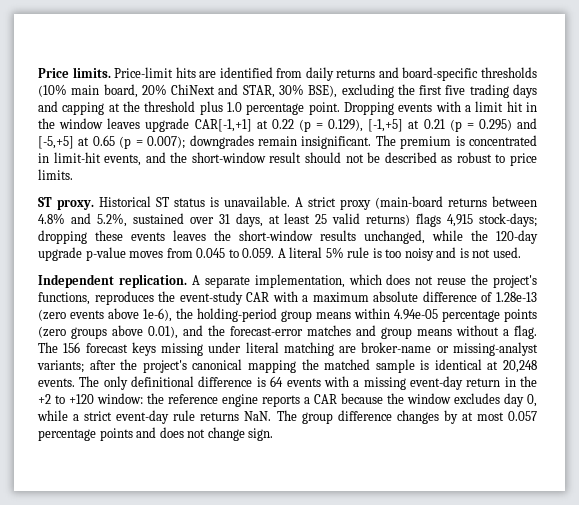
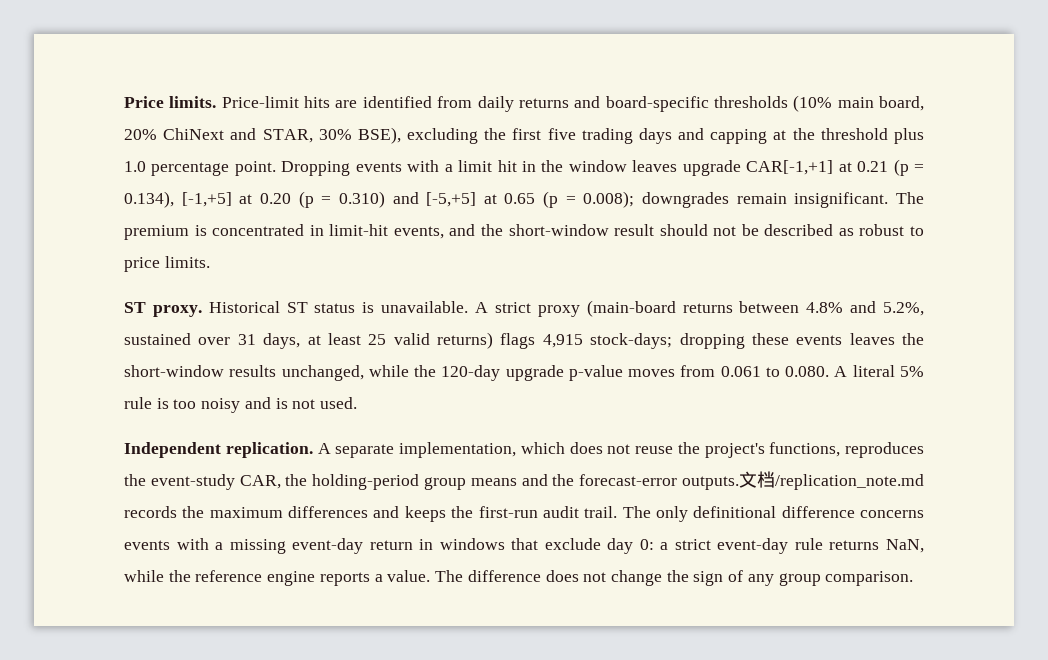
- Dropping events with a limit hit in the window leaves upgrade CAR[-1,+1] at 0.22 (p = 0.129), [-1,+5] at 0.21 (p = 0.295) and [-5,+5] at 0.65 (p = 0.007); downgrades remain insignificant.
+ Dropping events with a limit hit in the window leaves upgrade CAR[-1,+1] at 0.21 (p = 0.134), [-1,+5] at 0.20 (p = 0.310) and [-5,+5] at 0.65 (p = 0.008); downgrades remain insignificant.
- A strict proxy (main-board returns between 4.8% and 5.2%, sustained over 31 days, at least 25 valid returns) flags 4,915 stock-days; dropping these events leaves the short-window results unchanged, while the 120-day upgrade p-value moves from 0.045 to 0.059. A literal 5% rule is too noisy and is not used.
+ A strict proxy (main-board returns between 4.8% and 5.2%, sustained over 31 days, at least 25 valid returns) flags 4,915 stock-days; dropping these events leaves the short-window results unchanged, while the 120-day upgrade p-value moves from 0.061 to 0.080. A literal 5% rule is too noisy and is not used.
- A separate implementation, which does not reuse the project's functions, reproduces the event-study CAR with a maximum absolute difference of 1.28e-13 (zero events above 1e-6), the holding-period group means within 4.94e-05 percentage points (zero groups above 0.01), and the forecast-error matches and group means without a flag. The 156 forecast keys missing under literal matching are broker-name or missing-analyst variants; after the project's canonical mapping the matched sample is identical at 20,248 events.
+ A separate implementation, which does not reuse the project's functions, reproduces the event-study CAR, the holding-period group means and the forecast-error outputs.文档/replication_note.md records the maximum differences and keeps the first-run audit trail.
- The only definitional difference is 64 events with a missing event-day return in the +2 to +120 window: the reference engine reports a CAR because the window excludes day 0, while a strict event-day rule returns NaN. The group difference changes by at most 0.057 percentage points and does not change sign.
+ The only definitional difference concerns events with a missing event-day return in windows that exclude day 0: a strict event-day rule returns NaN, while the reference engine reports a value. The difference does not change the sign of any group comparison.

